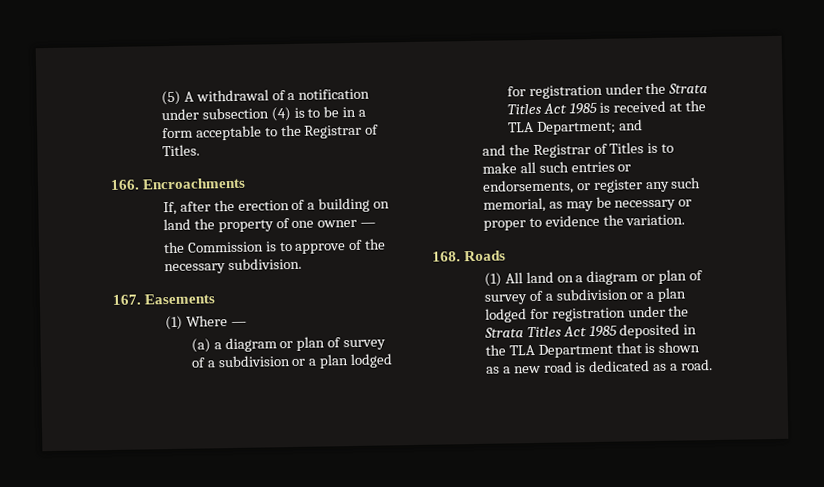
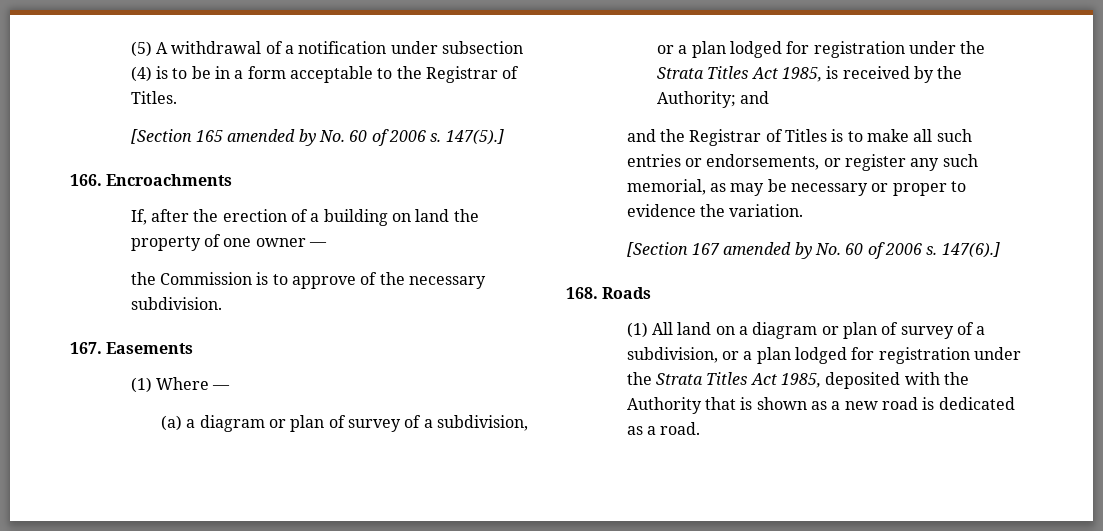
+ [Section 165 amended by No. 60 of 2006 s. 147(5).]
- (a) a diagram or plan of survey of a subdivision or a plan lodged for registration under the Strata Titles Act 1985 is received at the TLA Department; and
+ (a) a diagram or plan of survey of a subdivision, or a plan lodged for registration under the Strata Titles Act 1985, is received by the Authority; and
+ [Section 167 amended by No. 60 of 2006 s. 147(6).]
- (1) All land on a diagram or plan of survey of a subdivision or a plan lodged for registration under the Strata Titles Act 1985 deposited in the TLA Department that is shown as a new road is dedicated as a road.
+ (1) All land on a diagram or plan of survey of a subdivision, or a plan lodged for registration under the Strata Titles Act 1985, deposited with the Authority that is shown as a new road is dedicated as a road.

